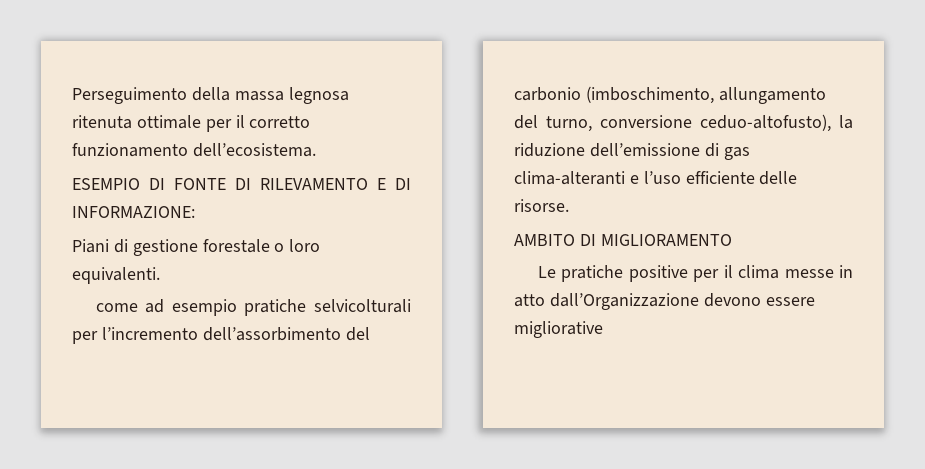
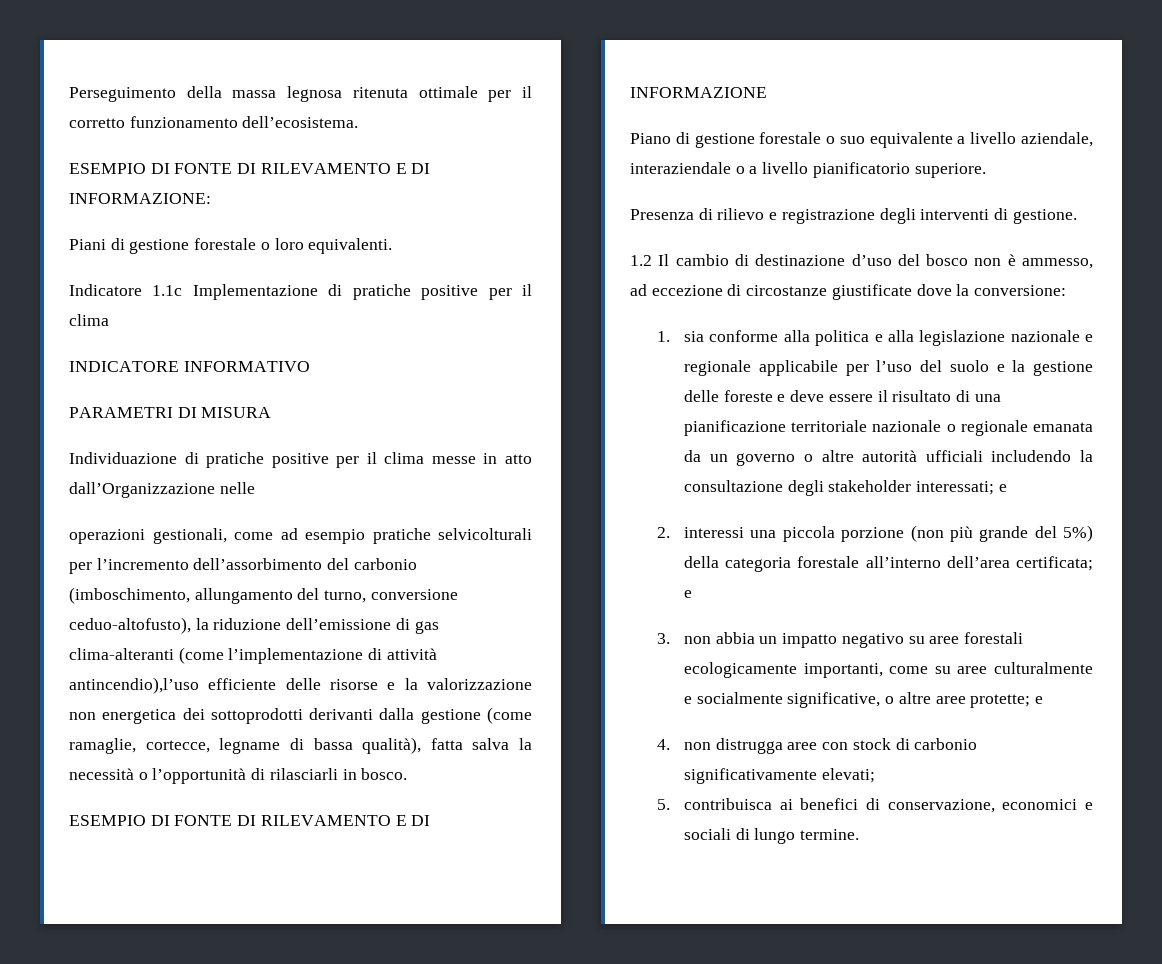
- come ad esempio pratiche selvicolturali per l’incremento dell’assorbimento del carbonio (imboschimento, allungamento del turno, conversione ceduo-altofusto), la riduzione dell’emissione di gas clima-alteranti e l’uso efficiente delle risorse.
- AMBITO DI MIGLIORAMENTO
- Le pratiche positive per il clima messe in atto dall’Organizzazione devono essere migliorative
+ Indicatore 1.1c Implementazione di pratiche positive per il clima
+ INDICATORE INFORMATIVO
+ PARAMETRI DI MISURA
+ Individuazione di pratiche positive per il clima messe in atto dall’Organizzazione nelle
+ operazioni gestionali, come ad esempio pratiche selvicolturali per l’incremento dell’assorbimento del carbonio (imboschimento, allungamento del turno, conversione ceduo-altofusto), la riduzione dell’emissione di gas clima-alteranti (come l’implementazione di attività antincendio),l’uso efficiente delle risorse e la valorizzazione non energetica dei sottoprodotti derivanti dalla gestione (come ramaglie, cortecce, legname di bassa qualità), fatta salva la necessità o l’opportunità di rilasciarli in bosco.
+ ESEMPIO DI FONTE DI RILEVAMENTO E DI INFORMAZIONE
+ Piano di gestione forestale o suo equivalente a livello aziendale, interaziendale o a livello pianificatorio superiore.
+ Presenza di rilievo e registrazione degli interventi di gestione.
+ 1.2 Il cambio di destinazione d’uso del bosco non è ammesso, ad eccezione di circostanze giustificate dove la conversione:
+ 1. sia conforme alla politica e alla legislazione nazionale e regionale applicabile per l’uso del suolo e la gestione delle foreste e deve essere il risultato di una pianificazione territoriale nazionale o regionale emanata da un governo o altre autorità ufficiali includendo la consultazione degli stakeholder interessati; e
+ 2. interessi una piccola porzione (non più grande del 5%) della categoria forestale all’interno dell’area certificata; e
+ 3. non abbia un impatto negativo su aree forestali ecologicamente importanti, come su aree culturalmente e socialmente significative, o altre aree protette; e
+ 4. non distrugga aree con stock di carbonio significativamente elevati;
+ 5. contribuisca ai benefici di conservazione, economici e sociali di lungo termine.

